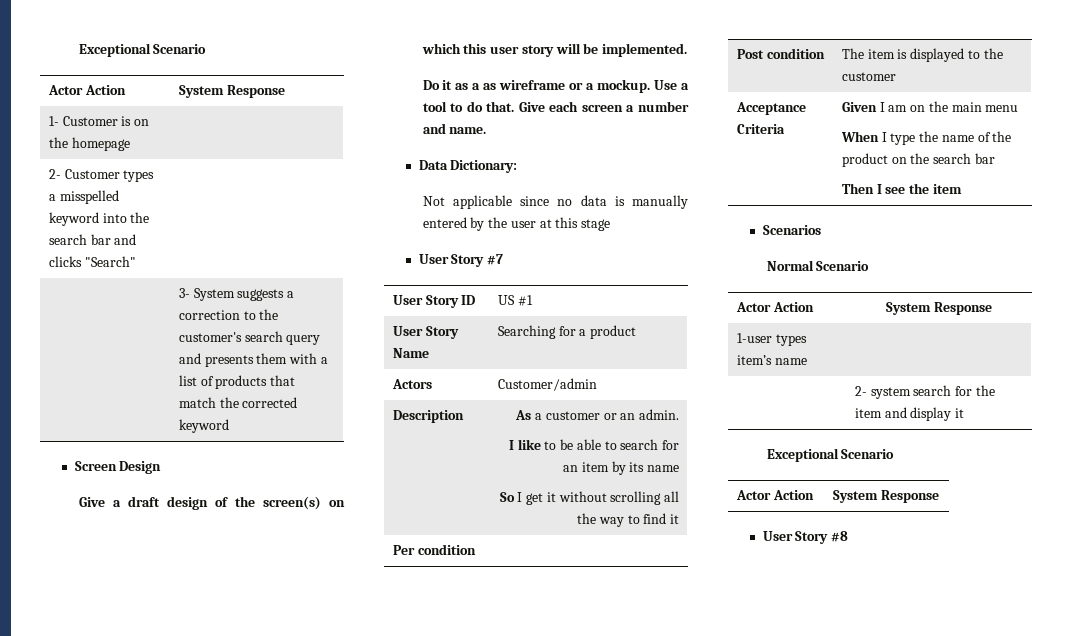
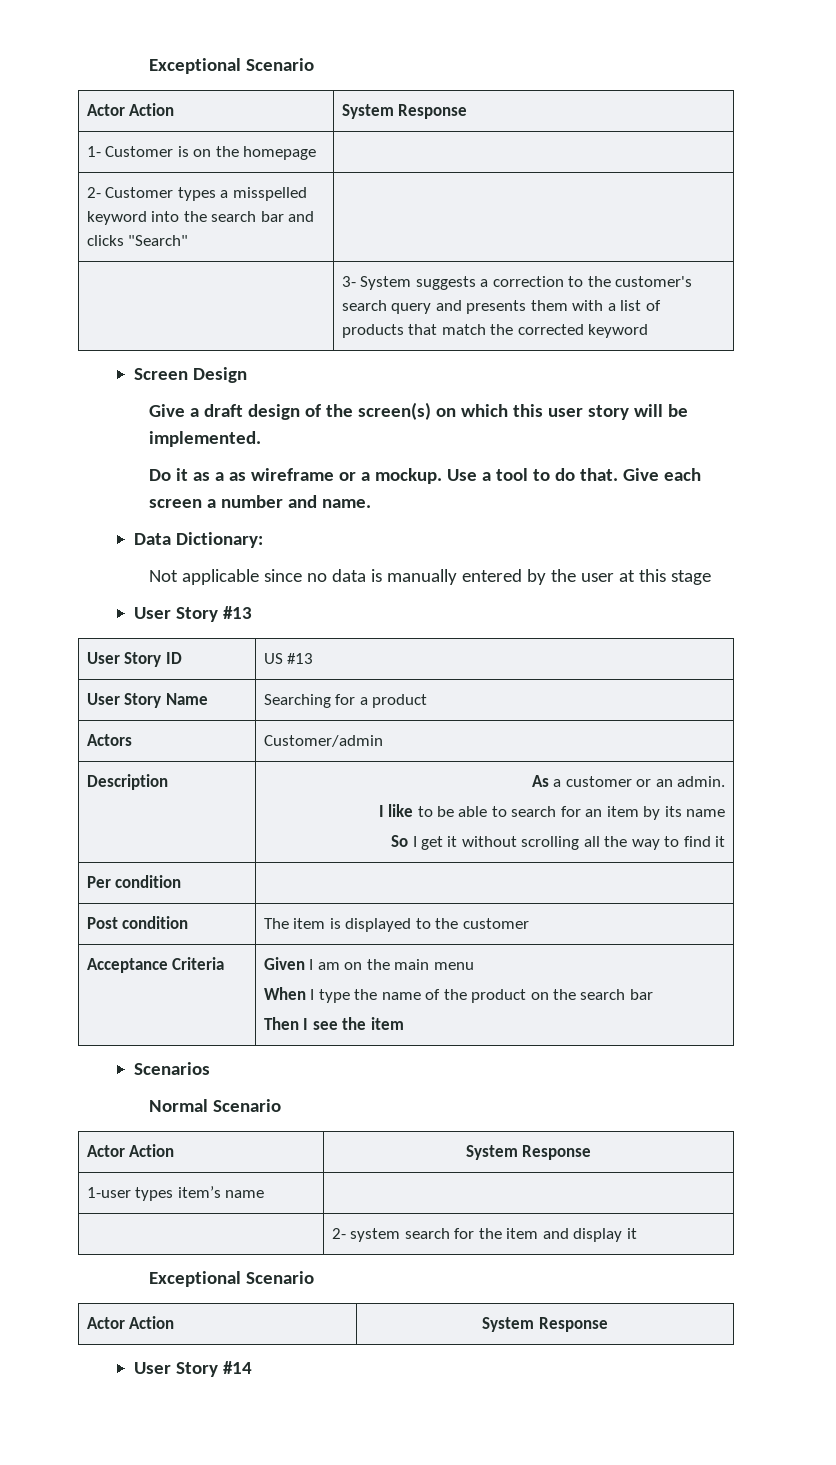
- User Story #7
+ User Story #13
- User Story ID | US #1
+ User Story ID | US #13
- User Story #8
+ User Story #14

